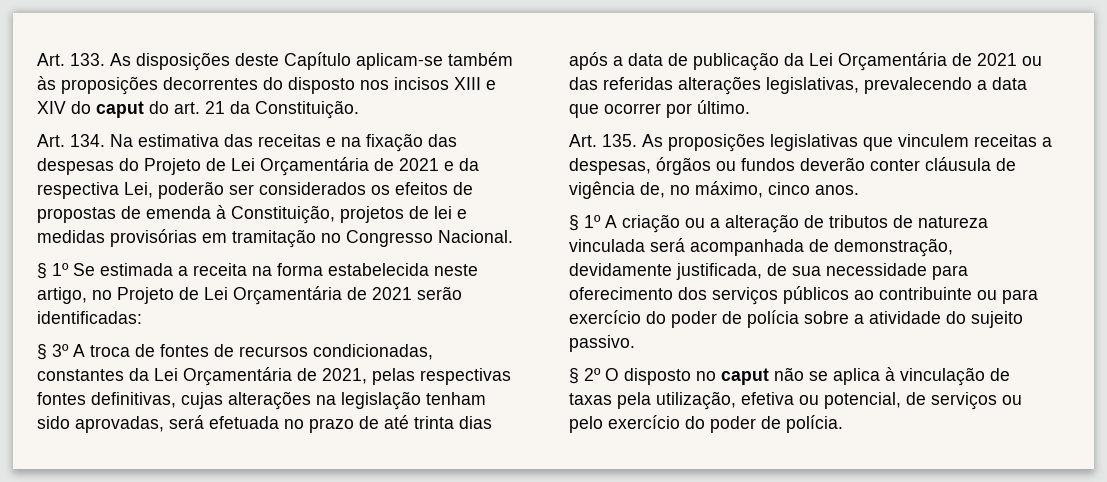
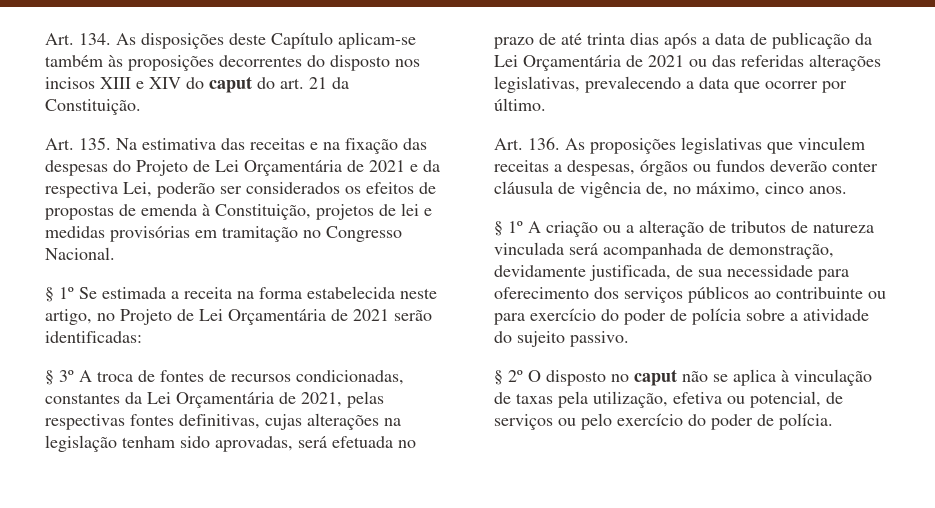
- Art. 133. As disposições deste Capítulo aplicam-se também às proposições decorrentes do disposto nos incisos XIII e XIV do caput do art. 21 da Constituição.
+ Art. 134. As disposições deste Capítulo aplicam-se também às proposições decorrentes do disposto nos incisos XIII e XIV do caput do art. 21 da Constituição.
- Art. 134. Na estimativa das receitas e na fixação das despesas do Projeto de Lei Orçamentária de 2021 e da respectiva Lei, poderão ser considerados os efeitos de propostas de emenda à Constituição, projetos de lei e medidas provisórias em tramitação no Congresso Nacional.
+ Art. 135. Na estimativa das receitas e na fixação das despesas do Projeto de Lei Orçamentária de 2021 e da respectiva Lei, poderão ser considerados os efeitos de propostas de emenda à Constituição, projetos de lei e medidas provisórias em tramitação no Congresso Nacional.
- Art. 135. As proposições legislativas que vinculem receitas a despesas, órgãos ou fundos deverão conter cláusula de vigência de, no máximo, cinco anos.
+ Art. 136. As proposições legislativas que vinculem receitas a despesas, órgãos ou fundos deverão conter cláusula de vigência de, no máximo, cinco anos.

